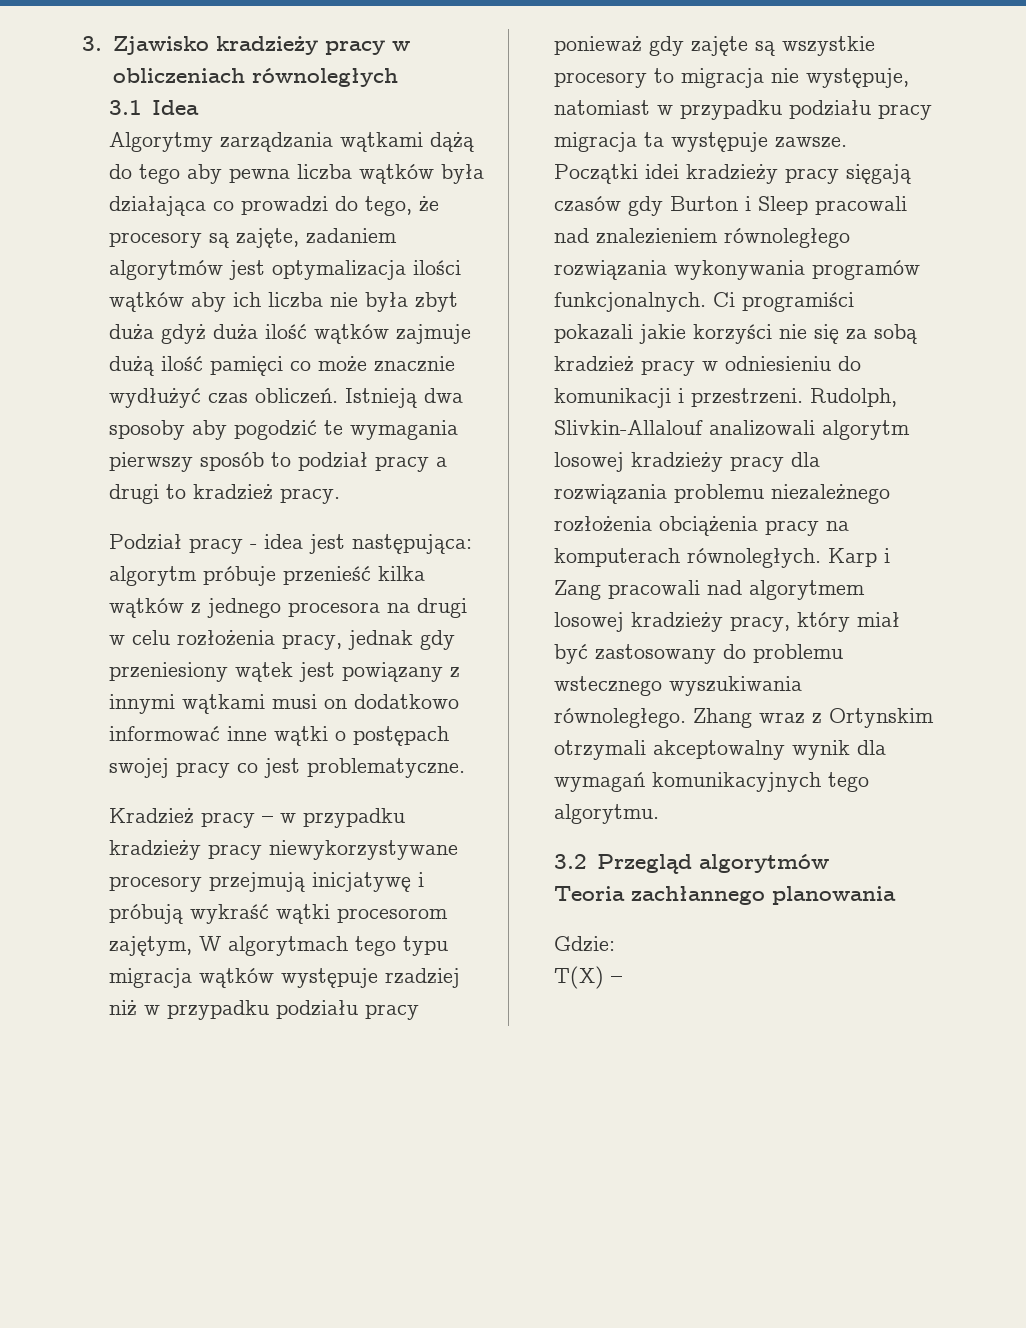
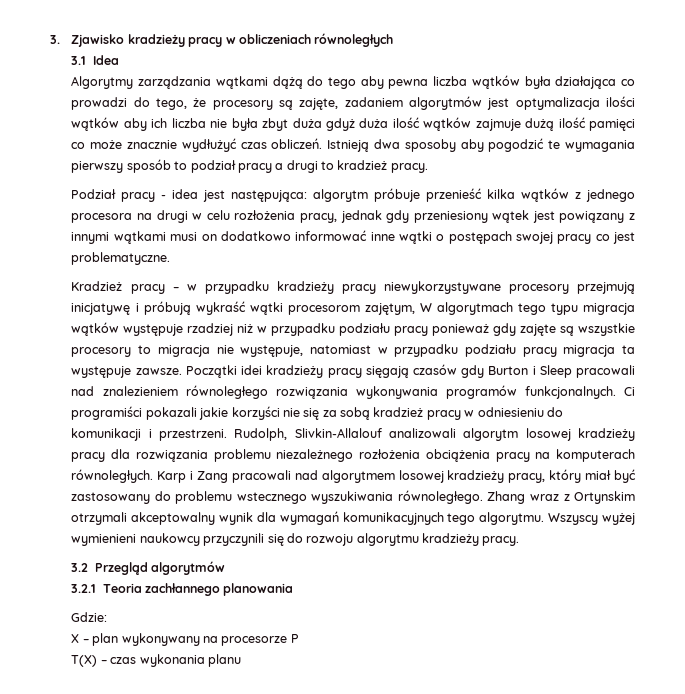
+ Wszyscy wyżej wymienieni naukowcy przyczynili się do rozwoju algorytmu kradzieży pracy.
- Teoria zachłannego planowania
+ 3.2.1 Teoria zachłannego planowania
+ X – plan wykonywany na procesorze P
- T(X) –
+ T(X) – czas wykonania planu

